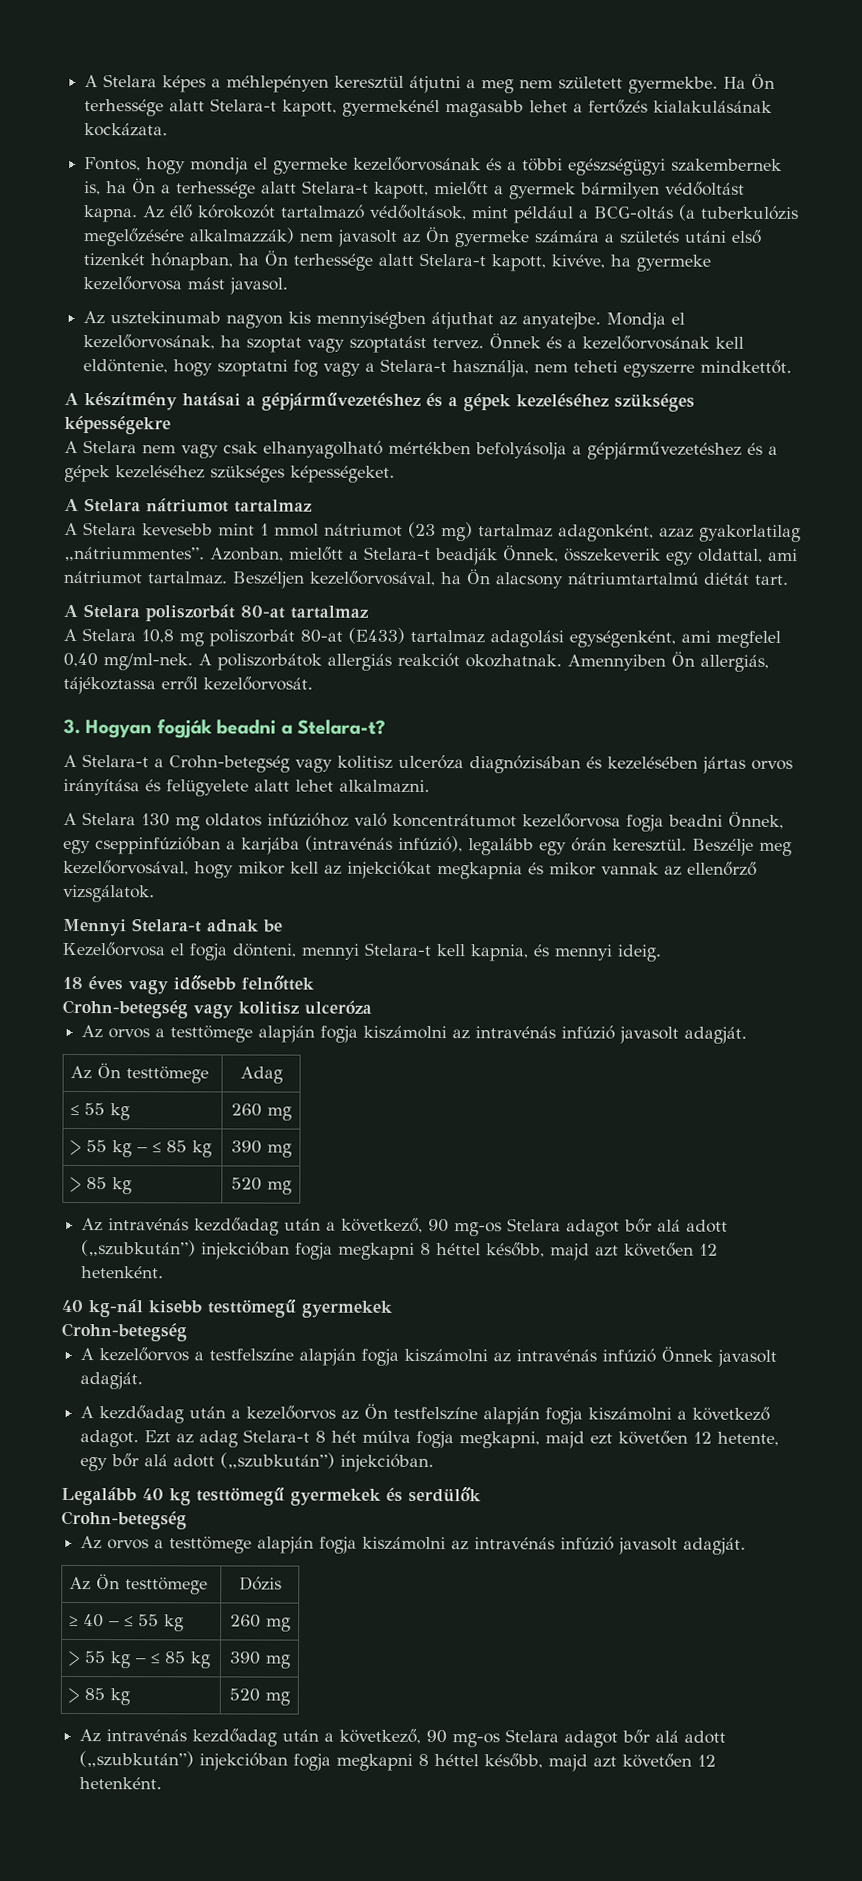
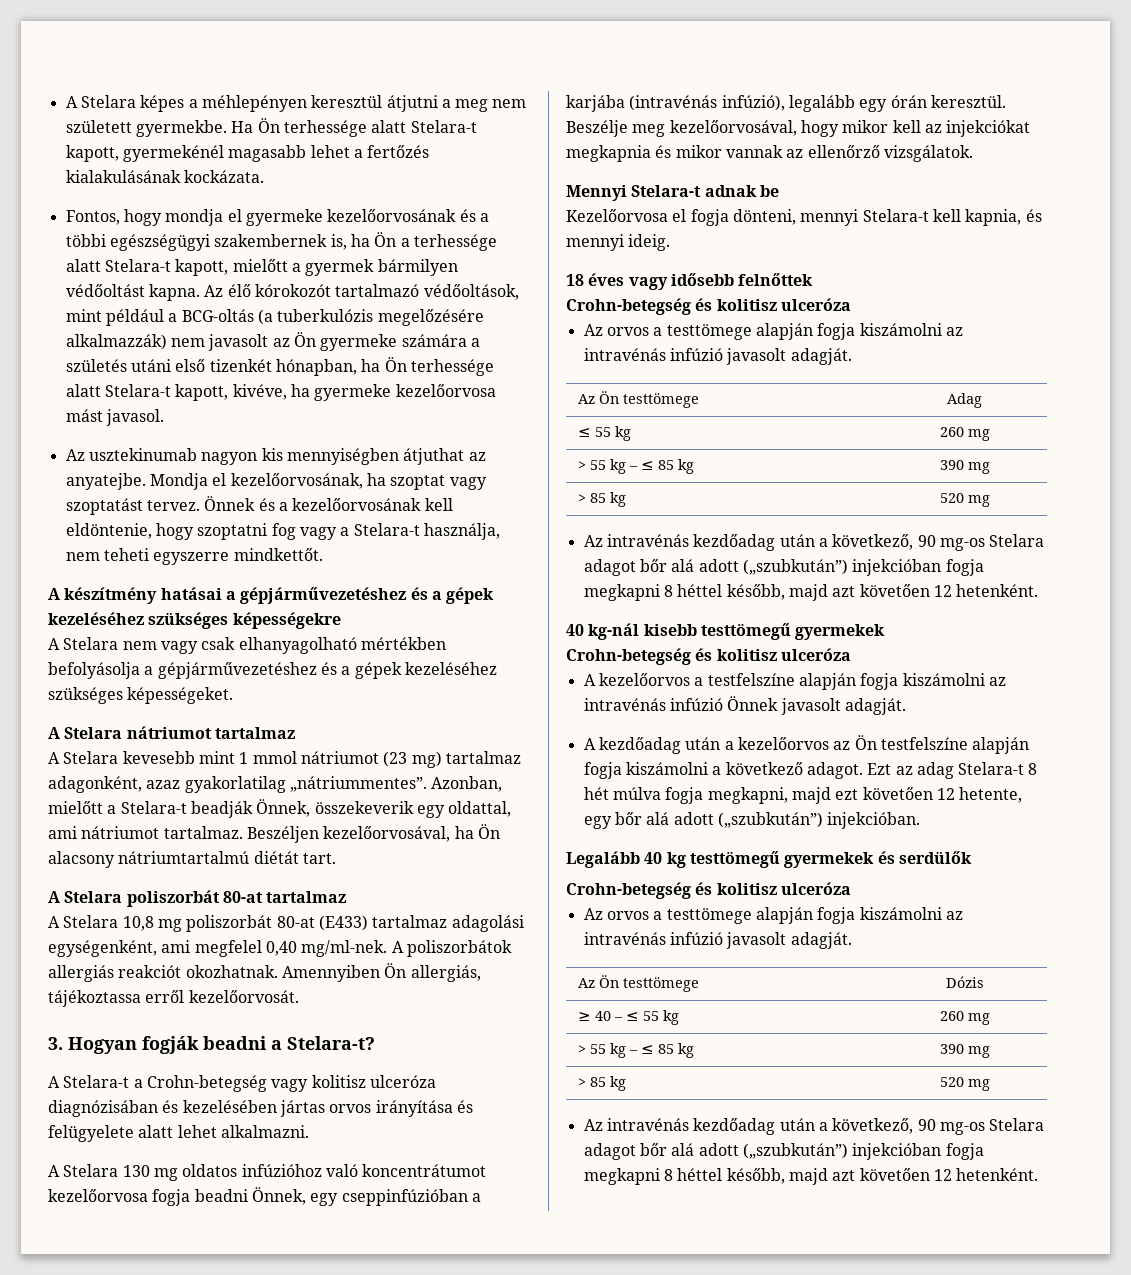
  18 éves vagy idősebb felnőttek
- Crohn-betegség vagy kolitisz ulceróza
+ Crohn-betegség és kolitisz ulceróza
  40 kg-nál kisebb testtömegű gyermekek
- Crohn-betegség
+ Crohn-betegség és kolitisz ulceróza
  Legalább 40 kg testtömegű gyermekek és serdülők
- Crohn-betegség
+ Crohn-betegség és kolitisz ulceróza

